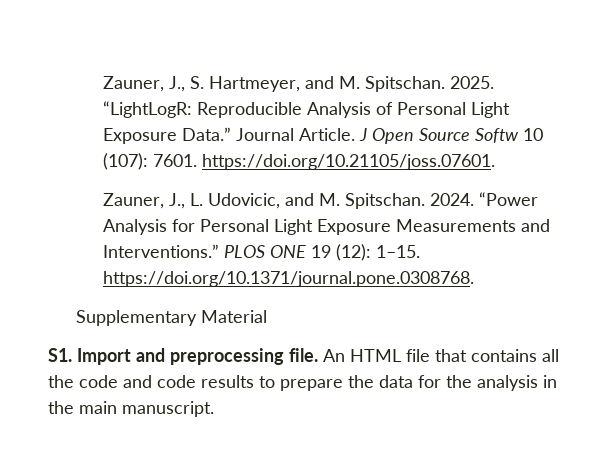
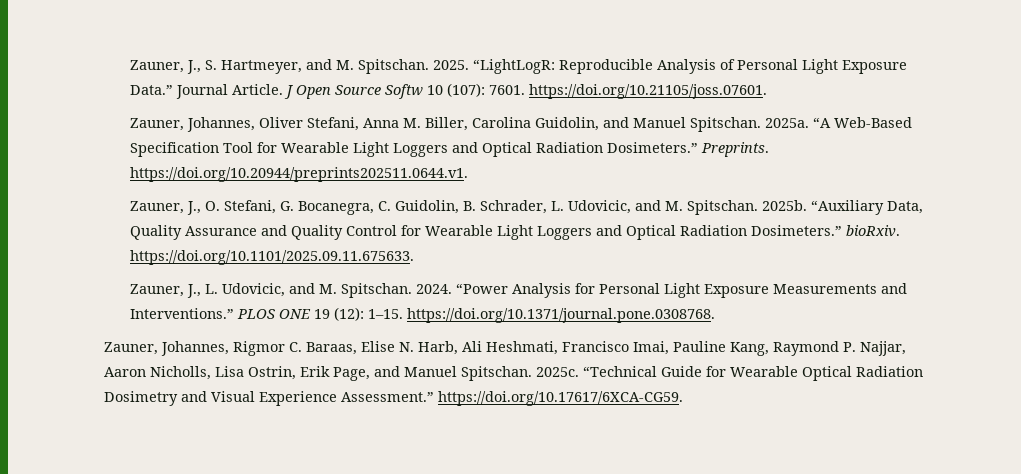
+ Zauner, Johannes, Oliver Stefani, Anna M. Biller, Carolina Guidolin, and Manuel Spitschan. 2025a. “A Web-Based Specification Tool for Wearable Light Loggers and Optical Radiation Dosimeters.” Preprints. https://doi.org/10.20944/preprints202511.0644.v1.
+ Zauner, J., O. Stefani, G. Bocanegra, C. Guidolin, B. Schrader, L. Udovicic, and M. Spitschan. 2025b. “Auxiliary Data, Quality Assurance and Quality Control for Wearable Light Loggers and Optical Radiation Dosimeters.” bioRxiv. https://doi.org/10.1101/2025.09.11.675633.
- Supplementary Material
- S1. Import and preprocessing file. An HTML file that contains all the code and code results to prepare the data for the analysis in the main manuscript.
+ Zauner, Johannes, Rigmor C. Baraas, Elise N. Harb, Ali Heshmati, Francisco Imai, Pauline Kang, Raymond P. Najjar, Aaron Nicholls, Lisa Ostrin, Erik Page, and Manuel Spitschan. 2025c. “Technical Guide for Wearable Optical Radiation Dosimetry and Visual Experience Assessment.” https://doi.org/10.17617/6XCA-CG59.

